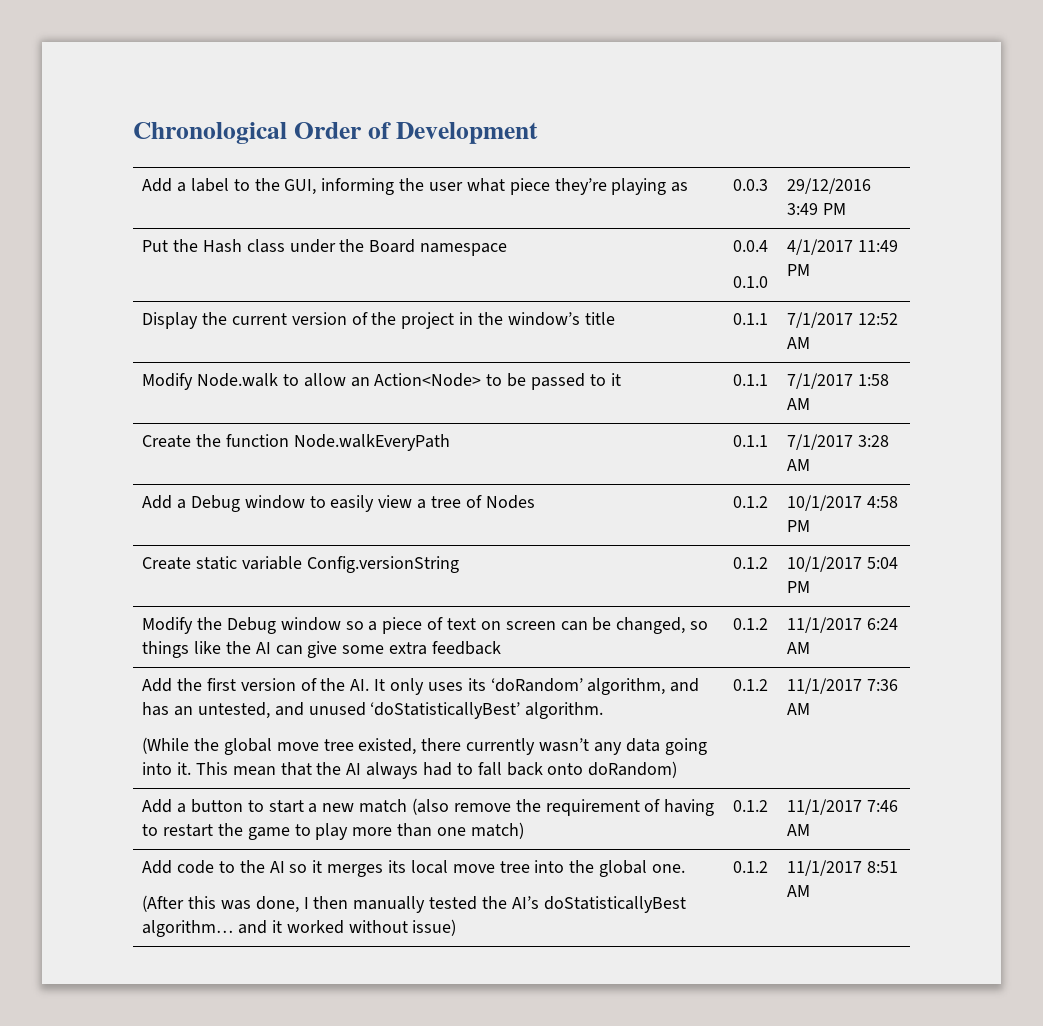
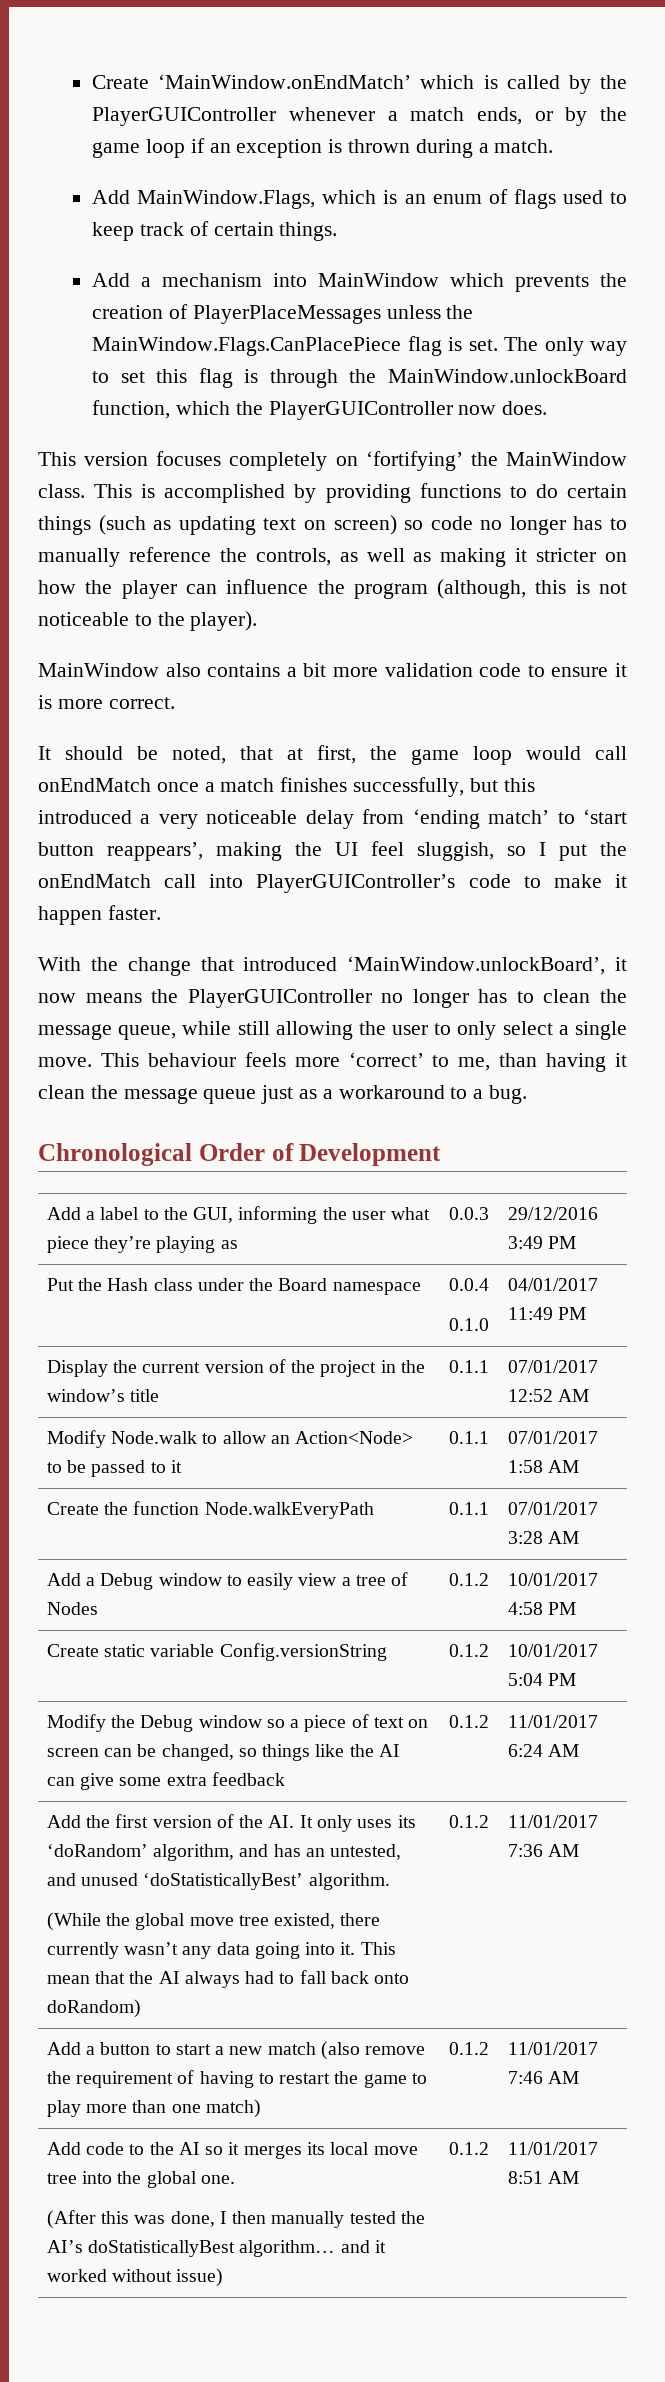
+ Create ‘MainWindow.onEndMatch’ which is called by the PlayerGUIController whenever a match ends, or by the game loop if an exception is thrown during a match.
+ Add MainWindow.Flags, which is an enum of flags used to keep track of certain things.
+ Add a mechanism into MainWindow which prevents the creation of PlayerPlaceMessages unless the MainWindow.Flags.CanPlacePiece flag is set. The only way to set this flag is through the MainWindow.unlockBoard function, which the PlayerGUIController now does.
+ This version focuses completely on ‘fortifying’ the MainWindow class. This is accomplished by providing functions to do certain things (such as updating text on screen) so code no longer has to manually reference the controls, as well as making it stricter on how the player can influence the program (although, this is not noticeable to the player).
+ MainWindow also contains a bit more validation code to ensure it is more correct.
+ It should be noted, that at first, the game loop would call onEndMatch once a match finishes successfully, but this introduced a very noticeable delay from ‘ending match’ to ‘start button reappears’, making the UI feel sluggish, so I put the onEndMatch call into PlayerGUIController’s code to make it happen faster.
+ With the change that introduced ‘MainWindow.unlockBoard’, it now means the PlayerGUIController no longer has to clean the message queue, while still allowing the user to only select a single move. This behaviour feels more ‘correct’ to me, than having it clean the message queue just as a workaround to a bug.
  Put the Hash class under the Board namespace | 0.0.4
- 0.1.0 | 4/1/2017 11:49 PM
+ 0.1.0 | 04/01/2017 11:49 PM
- Display the current version of the project in the window’s title | 0.1.1 | 7/1/2017 12:52 AM
+ Display the current version of the project in the window’s title | 0.1.1 | 07/01/2017 12:52 AM
- Modify Node.walk to allow an Action<Node> to be passed to it | 0.1.1 | 7/1/2017 1:58 AM
+ Modify Node.walk to allow an Action<Node> to be passed to it | 0.1.1 | 07/01/2017 1:58 AM
- Create the function Node.walkEveryPath | 0.1.1 | 7/1/2017 3:28 AM
+ Create the function Node.walkEveryPath | 0.1.1 | 07/01/2017 3:28 AM
- Add a Debug window to easily view a tree of Nodes | 0.1.2 | 10/1/2017 4:58 PM
+ Add a Debug window to easily view a tree of Nodes | 0.1.2 | 10/01/2017 4:58 PM
- Create static variable Config.versionString | 0.1.2 | 10/1/2017 5:04 PM
+ Create static variable Config.versionString | 0.1.2 | 10/01/2017 5:04 PM
- Modify the Debug window so a piece of text on screen can be changed, so things like the AI can give some extra feedback | 0.1.2 | 11/1/2017 6:24 AM
+ Modify the Debug window so a piece of text on screen can be changed, so things like the AI can give some extra feedback | 0.1.2 | 11/01/2017 6:24 AM
- 11/1/2017 7:36 AM
+ 11/01/2017 7:36 AM
- Add a button to start a new match (also remove the requirement of having to restart the game to play more than one match) | 0.1.2 | 11/1/2017 7:46 AM
+ Add a button to start a new match (also remove the requirement of having to restart the game to play more than one match) | 0.1.2 | 11/01/2017 7:46 AM
  Add code to the AI so it merges its local move tree into the global one.
- (After this was done, I then manually tested the AI’s doStatisticallyBest algorithm… and it worked without issue) | 0.1.2 | 11/1/2017 8:51 AM
+ (After this was done, I then manually tested the AI’s doStatisticallyBest algorithm… and it worked without issue) | 0.1.2 | 11/01/2017 8:51 AM

